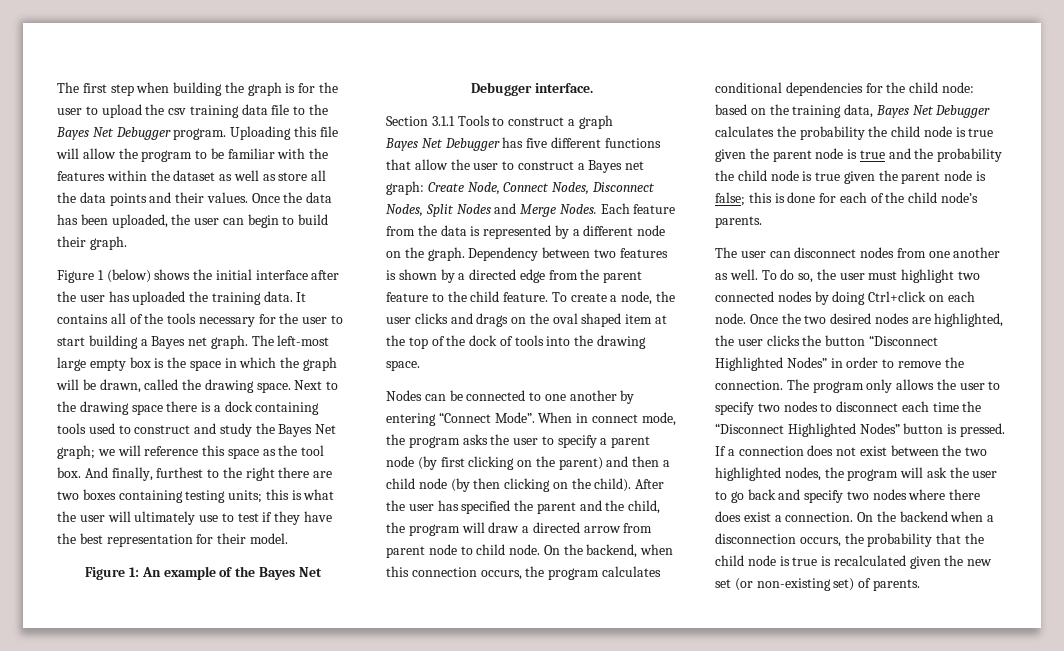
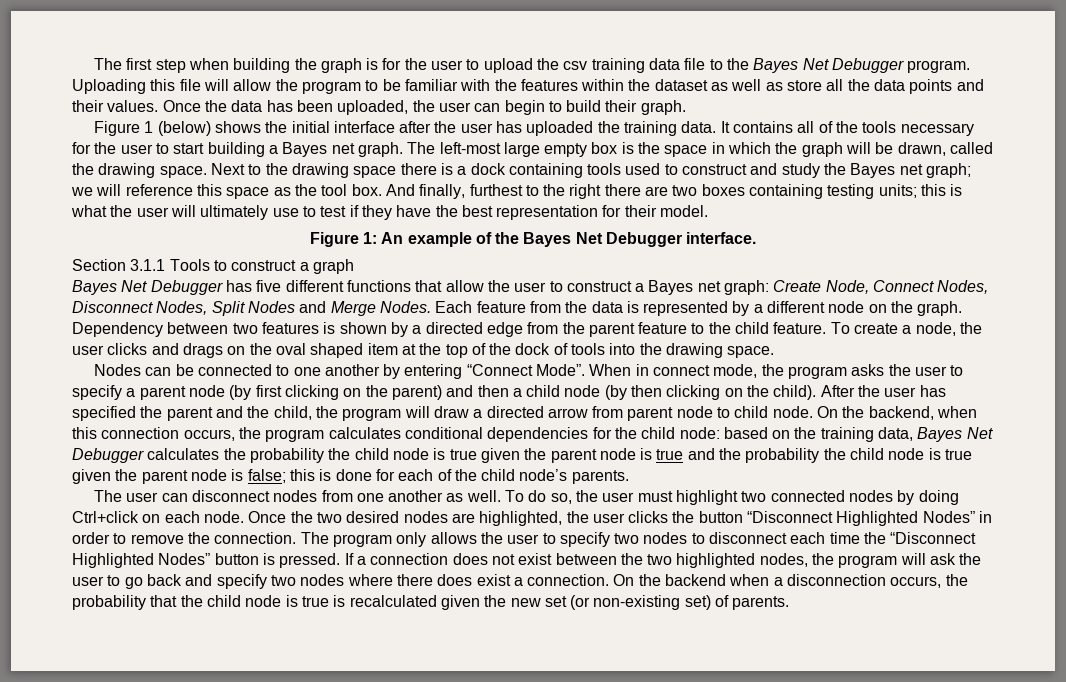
- Next to the drawing space there is a dock containing tools used to construct and study the Bayes Net graph; we will reference this space as the tool box.
+ Next to the drawing space there is a dock containing tools used to construct and study the Bayes net graph; we will reference this space as the tool box.

